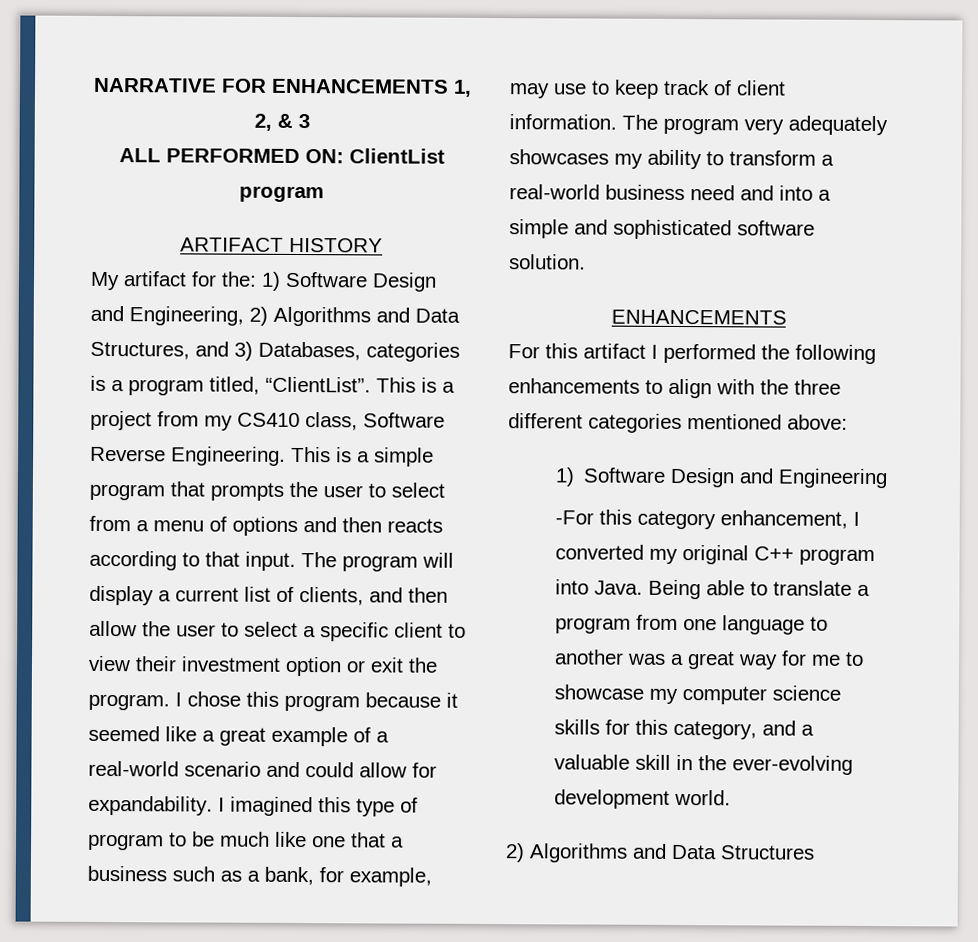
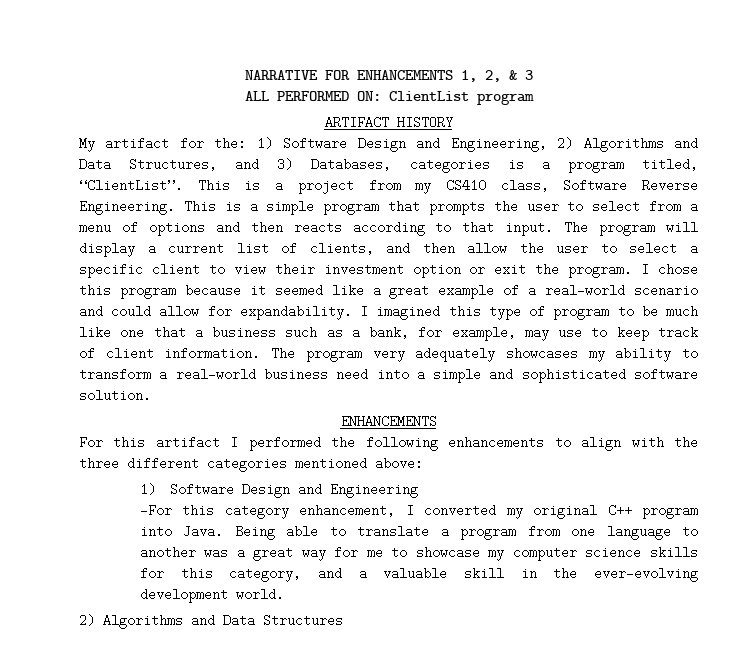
- The program very adequately showcases my ability to transform a real-world business need and into a simple and sophisticated software solution.
+ The program very adequately showcases my ability to transform a real-world business need into a simple and sophisticated software solution.

